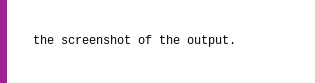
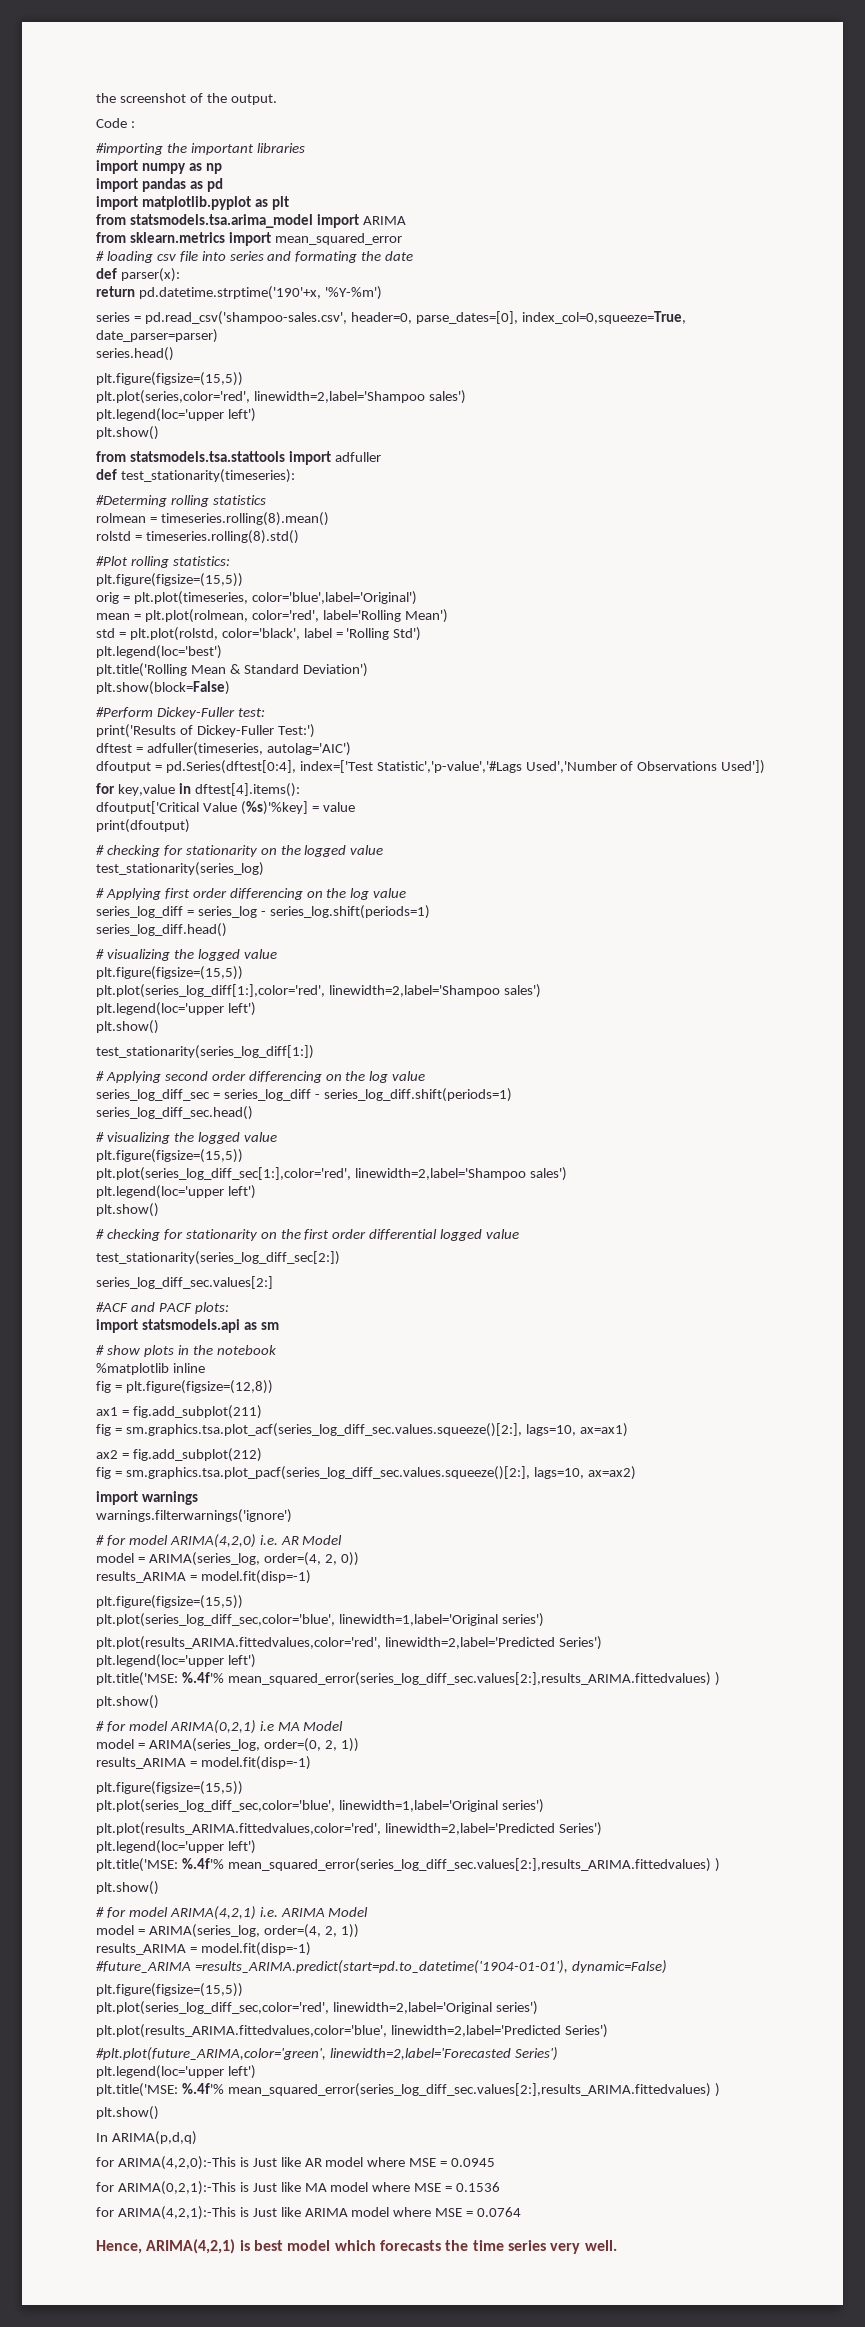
+ Code :
+ #importing the important libraries
+ import numpy as np
+ import pandas as pd
+ import matplotlib.pyplot as plt
+ from statsmodels.tsa.arima_model import ARIMA
+ from sklearn.metrics import mean_squared_error
+ # loading csv file into series and formating the date
+ def parser(x):
+ return pd.datetime.strptime('190'+x, '%Y-%m')
+ series = pd.read_csv('shampoo-sales.csv', header=0, parse_dates=[0], index_col=0,squeeze=True, date_parser=parser)
+ series.head()
+ plt.figure(figsize=(15,5))
+ plt.plot(series,color='red', linewidth=2,label='Shampoo sales')
+ plt.legend(loc='upper left')
+ plt.show()
+ from statsmodels.tsa.stattools import adfuller
+ def test_stationarity(timeseries):
+ #Determing rolling statistics
+ rolmean = timeseries.rolling(8).mean()
+ rolstd = timeseries.rolling(8).std()
+ #Plot rolling statistics:
+ plt.figure(figsize=(15,5))
+ orig = plt.plot(timeseries, color='blue',label='Original')
+ mean = plt.plot(rolmean, color='red', label='Rolling Mean')
+ std = plt.plot(rolstd, color='black', label = 'Rolling Std')
+ plt.legend(loc='best')
+ plt.title('Rolling Mean & Standard Deviation')
+ plt.show(block=False)
+ #Perform Dickey-Fuller test:
+ print('Results of Dickey-Fuller Test:')
+ dftest = adfuller(timeseries, autolag='AIC')
+ dfoutput = pd.Series(dftest[0:4], index=['Test Statistic','p-value','#Lags Used','Number of Observations Used'])
+ for key,value in dftest[4].items():
+ dfoutput['Critical Value (%s)'%key] = value
+ print(dfoutput)
+ # checking for stationarity on the logged value
+ test_stationarity(series_log)
+ # Applying first order differencing on the log value
+ series_log_diff = series_log - series_log.shift(periods=1)
+ series_log_diff.head()
+ # visualizing the logged value
+ plt.figure(figsize=(15,5))
+ plt.plot(series_log_diff[1:],color='red', linewidth=2,label='Shampoo sales')
+ plt.legend(loc='upper left')
+ plt.show()
+ test_stationarity(series_log_diff[1:])
+ # Applying second order differencing on the log value
+ series_log_diff_sec = series_log_diff - series_log_diff.shift(periods=1)
+ series_log_diff_sec.head()
+ # visualizing the logged value
+ plt.figure(figsize=(15,5))
+ plt.plot(series_log_diff_sec[1:],color='red', linewidth=2,label='Shampoo sales')
+ plt.legend(loc='upper left')
+ plt.show()
+ # checking for stationarity on the first order differential logged value
+ test_stationarity(series_log_diff_sec[2:])
+ series_log_diff_sec.values[2:]
+ #ACF and PACF plots:
+ import statsmodels.api as sm
+ # show plots in the notebook
+ %matplotlib inline
+ fig = plt.figure(figsize=(12,8))
+ ax1 = fig.add_subplot(211)
+ fig = sm.graphics.tsa.plot_acf(series_log_diff_sec.values.squeeze()[2:], lags=10, ax=ax1)
+ ax2 = fig.add_subplot(212)
+ fig = sm.graphics.tsa.plot_pacf(series_log_diff_sec.values.squeeze()[2:], lags=10, ax=ax2)
+ import warnings
+ warnings.filterwarnings('ignore')
+ # for model ARIMA(4,2,0) i.e. AR Model
+ model = ARIMA(series_log, order=(4, 2, 0))
+ results_ARIMA = model.fit(disp=-1)
+ plt.figure(figsize=(15,5))
+ plt.plot(series_log_diff_sec,color='blue', linewidth=1,label='Original series')
+ plt.plot(results_ARIMA.fittedvalues,color='red', linewidth=2,label='Predicted Series')
+ plt.legend(loc='upper left')
+ plt.title('MSE: %.4f'% mean_squared_error(series_log_diff_sec.values[2:],results_ARIMA.fittedvalues) )
+ plt.show()
+ # for model ARIMA(0,2,1) i.e MA Model
+ model = ARIMA(series_log, order=(0, 2, 1))
+ results_ARIMA = model.fit(disp=-1)
+ plt.figure(figsize=(15,5))
+ plt.plot(series_log_diff_sec,color='blue', linewidth=1,label='Original series')
+ plt.plot(results_ARIMA.fittedvalues,color='red', linewidth=2,label='Predicted Series')
+ plt.legend(loc='upper left')
+ plt.title('MSE: %.4f'% mean_squared_error(series_log_diff_sec.values[2:],results_ARIMA.fittedvalues) )
+ plt.show()
+ # for model ARIMA(4,2,1) i.e. ARIMA Model
+ model = ARIMA(series_log, order=(4, 2, 1))
+ results_ARIMA = model.fit(disp=-1)
+ #future_ARIMA =results_ARIMA.predict(start=pd.to_datetime('1904-01-01'), dynamic=False)
+ plt.figure(figsize=(15,5))
+ plt.plot(series_log_diff_sec,color='red', linewidth=2,label='Original series')
+ plt.plot(results_ARIMA.fittedvalues,color='blue', linewidth=2,label='Predicted Series')
+ #plt.plot(future_ARIMA,color='green', linewidth=2,label='Forecasted Series')
+ plt.legend(loc='upper left')
+ plt.title('MSE: %.4f'% mean_squared_error(series_log_diff_sec.values[2:],results_ARIMA.fittedvalues) )
+ plt.show()
+ In ARIMA(p,d,q)
+ for ARIMA(4,2,0):-This is Just like AR model where MSE = 0.0945
+ for ARIMA(0,2,1):-This is Just like MA model where MSE = 0.1536
+ for ARIMA(4,2,1):-This is Just like ARIMA model where MSE = 0.0764
+ Hence, ARIMA(4,2,1) is best model which forecasts the time series very well.

